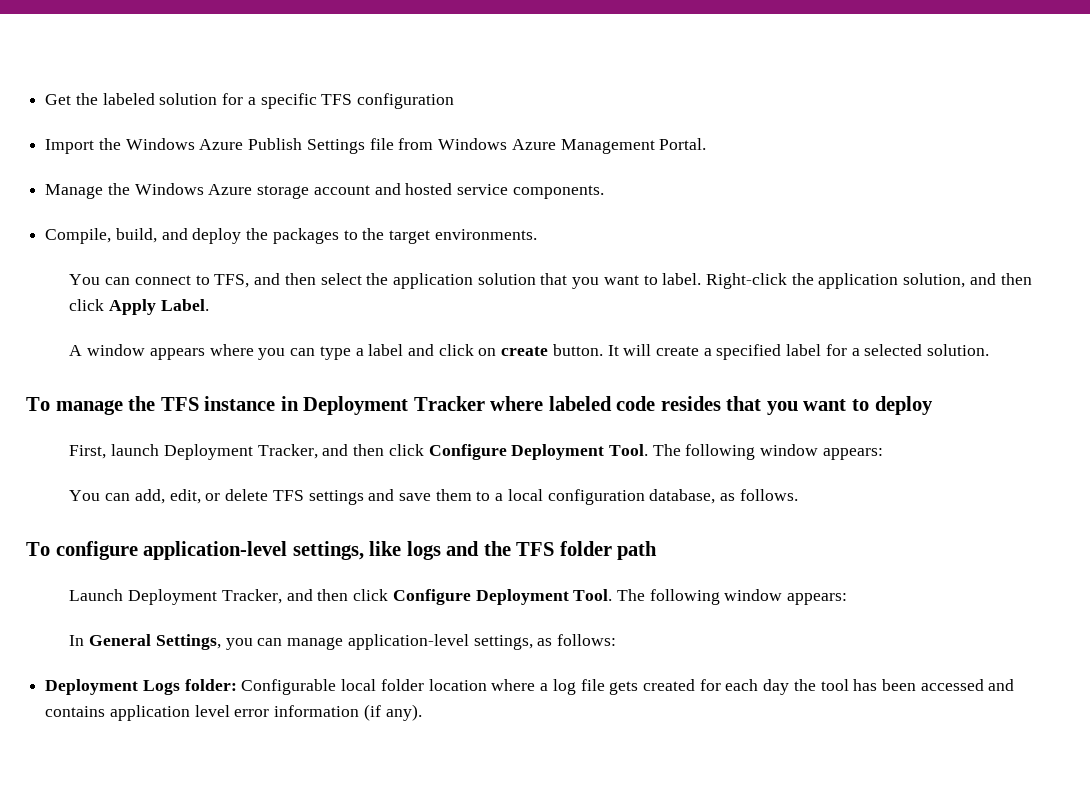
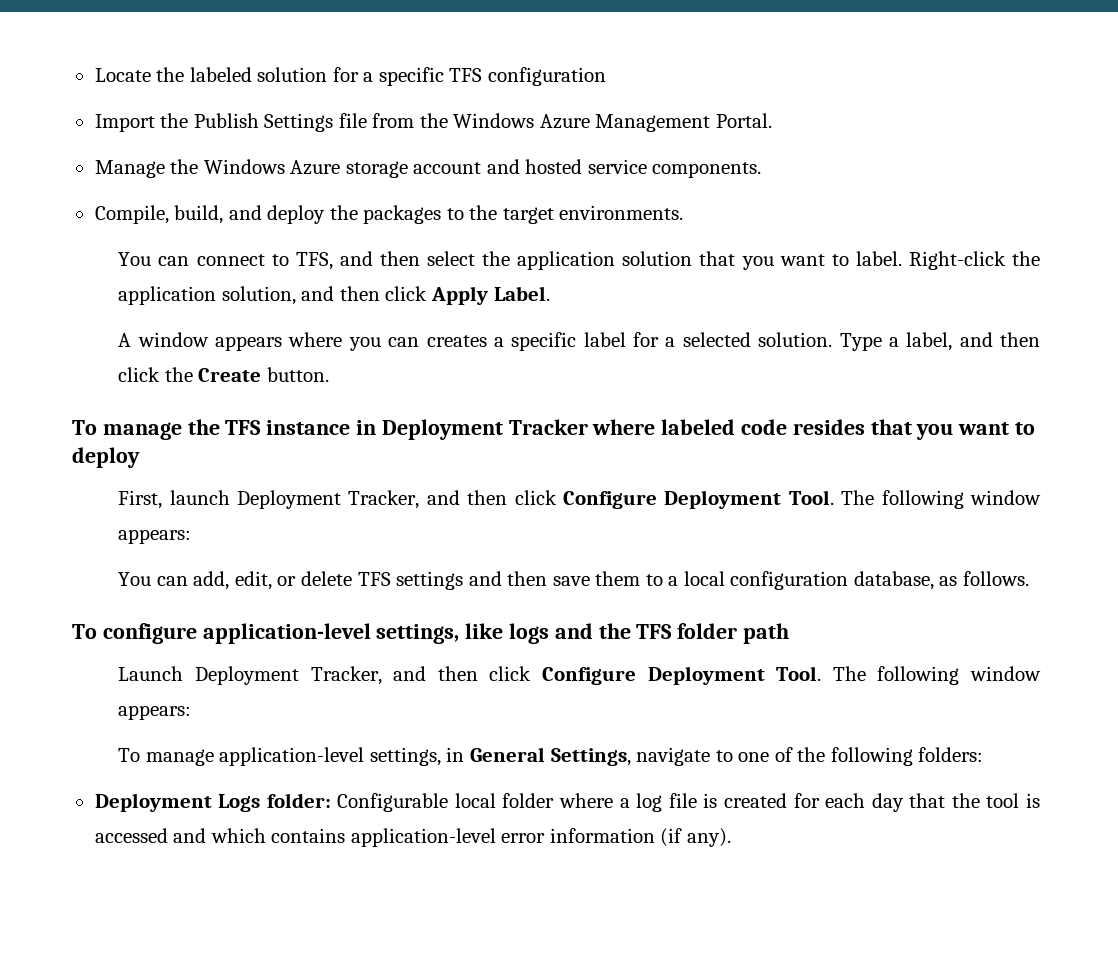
- Get the labeled solution for a specific TFS configuration
+ Locate the labeled solution for a specific TFS configuration
- Import the Windows Azure Publish Settings file from Windows Azure Management Portal.
+ Import the Publish Settings file from the Windows Azure Management Portal.
- A window appears where you can type a label and click on create button. It will create a specified label for a selected solution.
+ A window appears where you can creates a specific label for a selected solution. Type a label, and then click the Create button.
- You can add, edit, or delete TFS settings and save them to a local configuration database, as follows.
+ You can add, edit, or delete TFS settings and then save them to a local configuration database, as follows.
- In General Settings, you can manage application-level settings, as follows:
+ To manage application-level settings, in General Settings, navigate to one of the following folders:
- Deployment Logs folder: Configurable local folder location where a log file gets created for each day the tool has been accessed and contains application level error information (if any).
+ Deployment Logs folder: Configurable local folder where a log file is created for each day that the tool is accessed and which contains application-level error information (if any).

